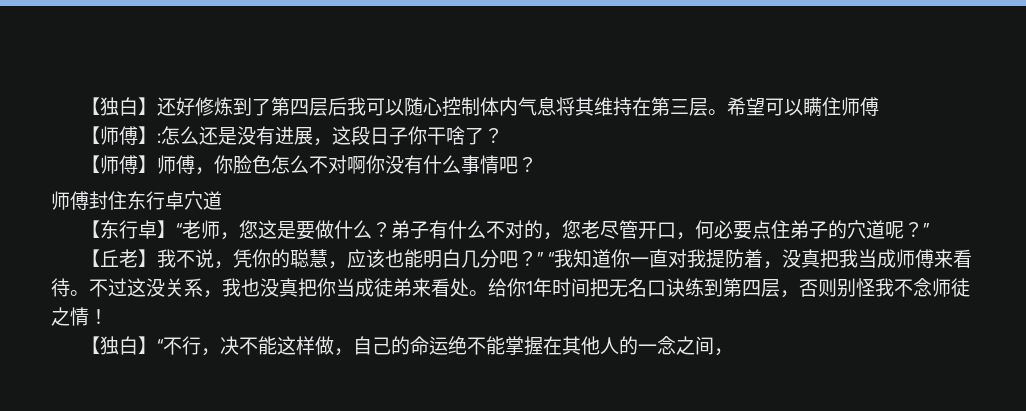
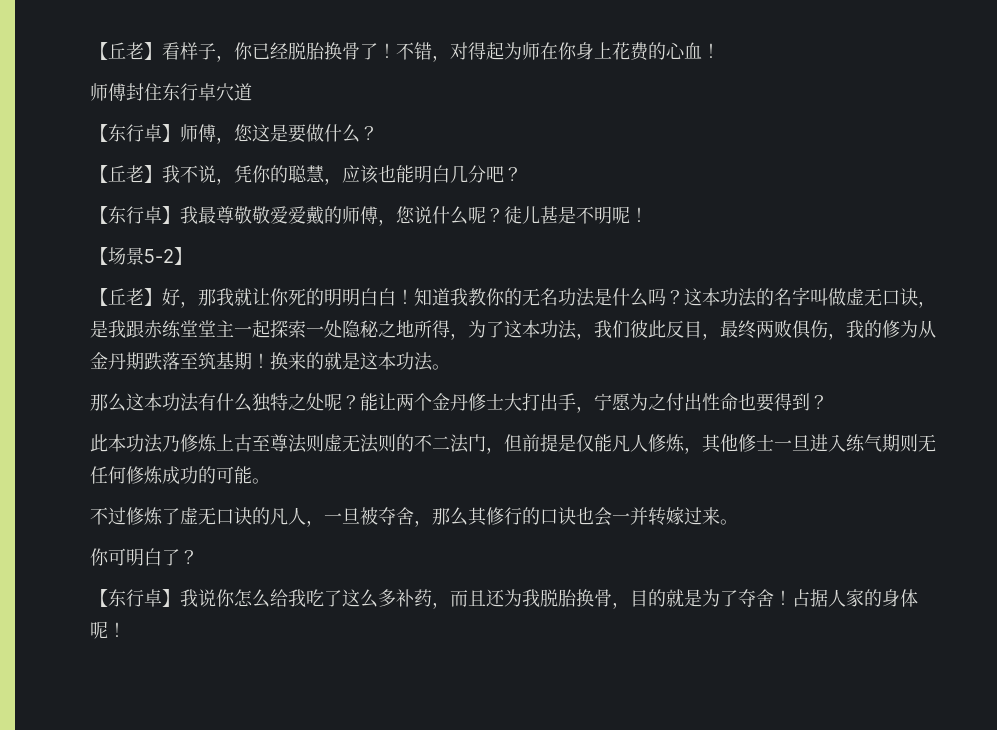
- 【独白】还好修炼到了第四层后我可以随心控制体内气息将其维持在第三层。希望可以瞒住师傅
- 【师傅】:怎么还是没有进展，这段日子你干啥了？
- 【师傅】师傅，你脸色怎么不对啊你没有什么事情吧？
+ 【丘老】看样子，你已经脱胎换骨了！不错，对得起为师在你身上花费的心血！
- 【东行卓】“老师，您这是要做什么？弟子有什么不对的，您老尽管开口，何必要点住弟子的穴道呢？”
+ 【东行卓】师傅，您这是要做什么？
- 【丘老】我不说，凭你的聪慧，应该也能明白几分吧？” “我知道你一直对我提防着，没真把我当成师傅来看待。不过这没关系，我也没真把你当成徒弟来看处。给你1年时间把无名口诀练到第四层，否则别怪我不念师徒之情！
- 【独白】“不行，决不能这样做，自己的命运绝不能掌握在其他人的一念之间，
+ 【丘老】我不说，凭你的聪慧，应该也能明白几分吧？
+ 【东行卓】我最尊敬敬爱爱戴的师傅，您说什么呢？徒儿甚是不明呢！
+ 【场景5-2】
+ 【丘老】好，那我就让你死的明明白白！知道我教你的无名功法是什么吗？这本功法的名字叫做虚无口诀，是我跟赤练堂堂主一起探索一处隐秘之地所得，为了这本功法，我们彼此反目，最终两败俱伤，我的修为从金丹期跌落至筑基期！换来的就是这本功法。
+ 那么这本功法有什么独特之处呢？能让两个金丹修士大打出手，宁愿为之付出性命也要得到？
+ 此本功法乃修炼上古至尊法则虚无法则的不二法门，但前提是仅能凡人修炼，其他修士一旦进入练气期则无任何修炼成功的可能。
+ 不过修炼了虚无口诀的凡人，一旦被夺舍，那么其修行的口诀也会一并转嫁过来。
+ 你可明白了？
+ 【东行卓】我说你怎么给我吃了这么多补药，而且还为我脱胎换骨，目的就是为了夺舍！占据人家的身体呢！

